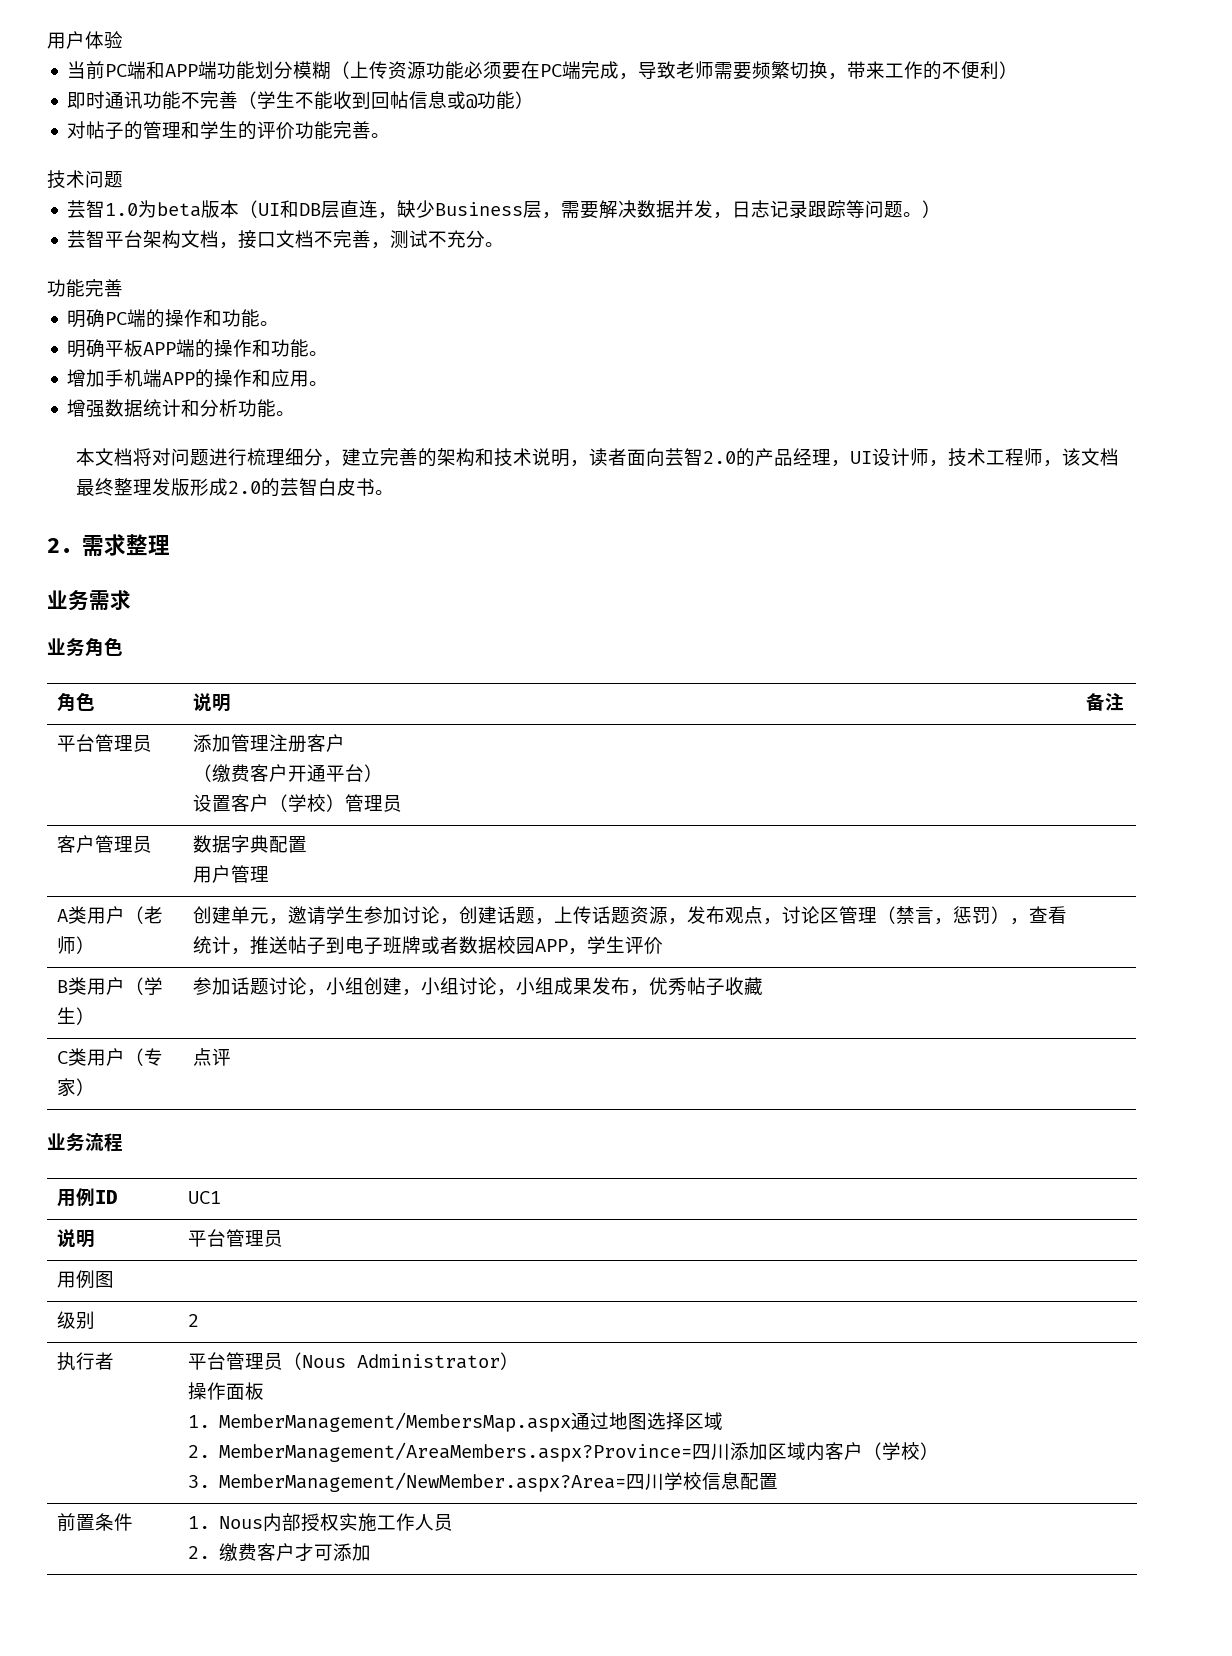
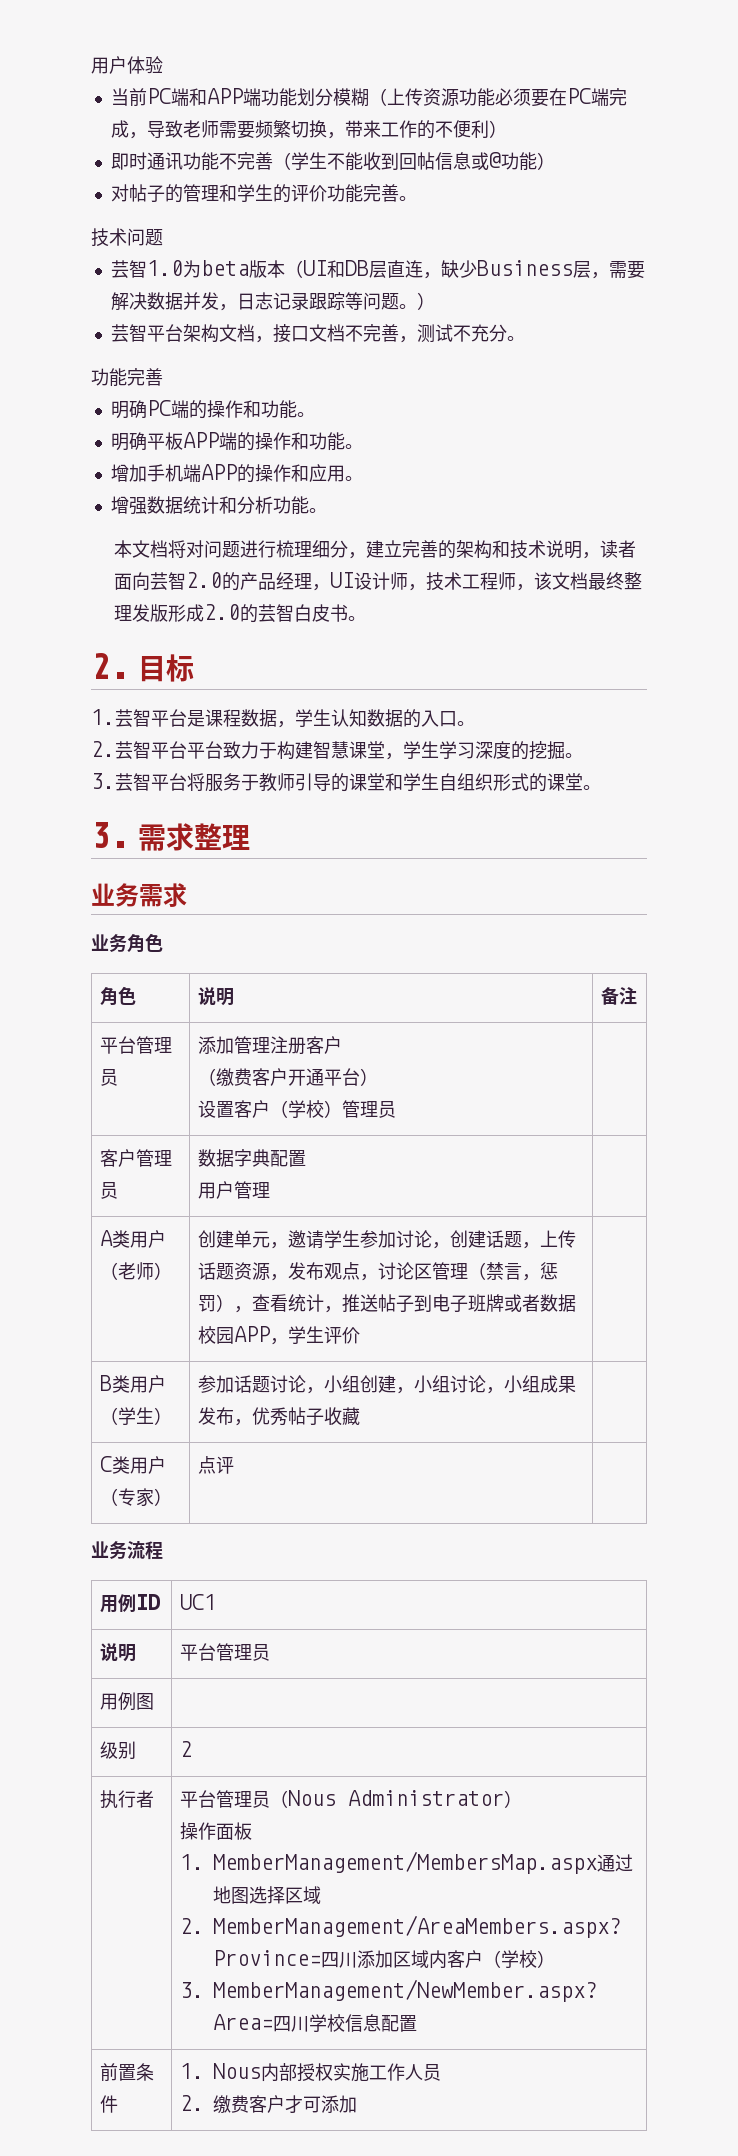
- 2.需求整理
+ 2.目标
+ 1.芸智平台是课程数据，学生认知数据的入口。
+ 2.芸智平台平台致力于构建智慧课堂，学生学习深度的挖掘。
+ 3.芸智平台将服务于教师引导的课堂和学生自组织形式的课堂。
+ 3.需求整理

